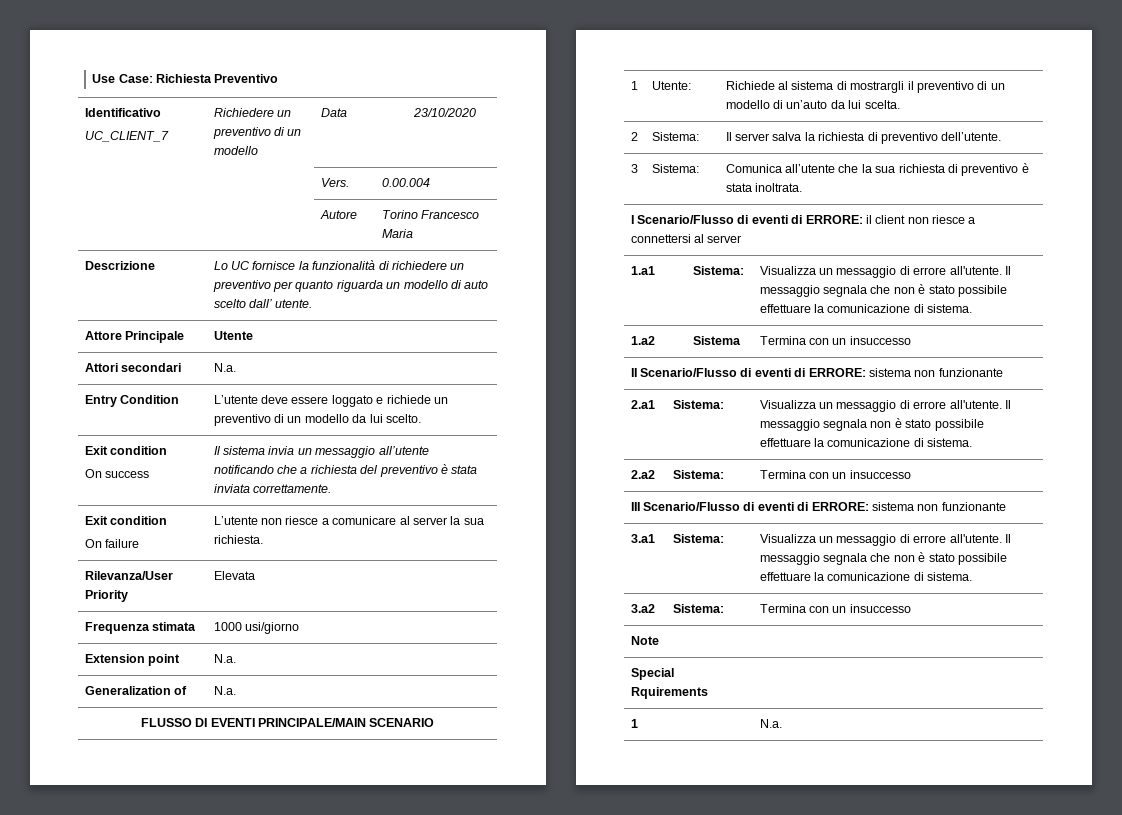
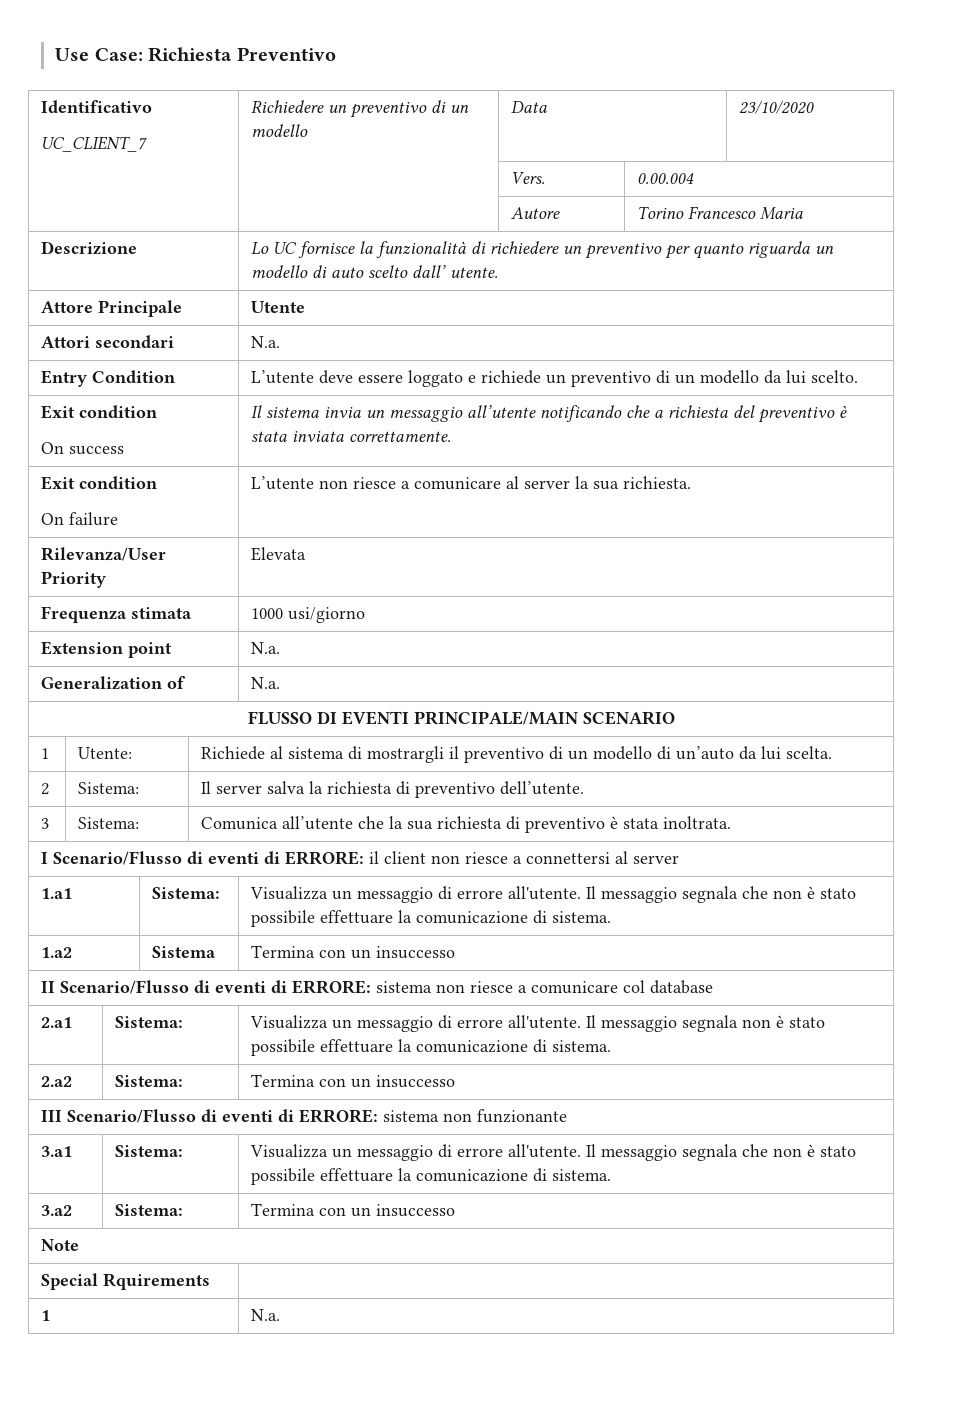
- II Scenario/Flusso di eventi di ERRORE: sistema non funzionante
+ II Scenario/Flusso di eventi di ERRORE: sistema non riesce a comunicare col database

